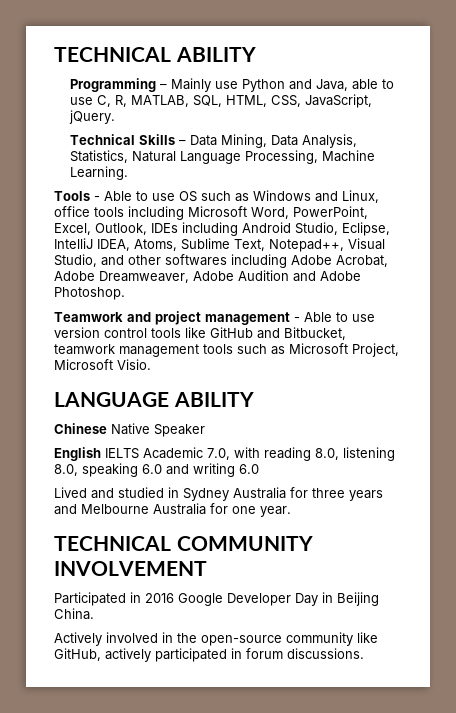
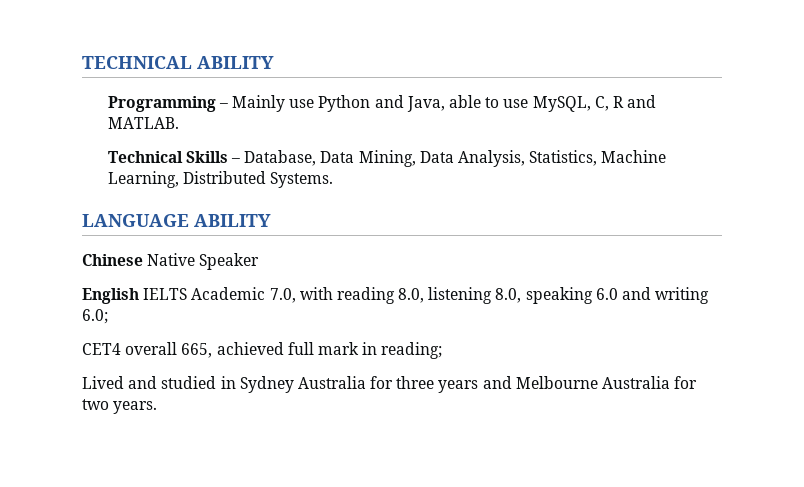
- Programming – Mainly use Python and Java, able to use C, R, MATLAB, SQL, HTML, CSS, JavaScript, jQuery.
+ Programming – Mainly use Python and Java, able to use MySQL, C, R and MATLAB.
- Technical Skills – Data Mining, Data Analysis, Statistics, Natural Language Processing, Machine Learning.
- Tools - Able to use OS such as Windows and Linux, office tools including Microsoft Word, PowerPoint, Excel, Outlook, IDEs including Android Studio, Eclipse, IntelliJ IDEA, Atoms, Sublime Text, Notepad++, Visual Studio, and other softwares including Adobe Acrobat, Adobe Dreamweaver, Adobe Audition and Adobe Photoshop.
- Teamwork and project management - Able to use version control tools like GitHub and Bitbucket, teamwork management tools such as Microsoft Project, Microsoft Visio.
+ Technical Skills – Database, Data Mining, Data Analysis, Statistics, Machine Learning, Distributed Systems.
- English IELTS Academic 7.0, with reading 8.0, listening 8.0, speaking 6.0 and writing 6.0
+ English IELTS Academic 7.0, with reading 8.0, listening 8.0, speaking 6.0 and writing 6.0;
+ CET4 overall 665, achieved full mark in reading;
- Lived and studied in Sydney Australia for three years and Melbourne Australia for one year.
- TECHNICAL COMMUNITY INVOLVEMENT
- Participated in 2016 Google Developer Day in Beijing China.
- Actively involved in the open-source community like GitHub, actively participated in forum discussions.
+ Lived and studied in Sydney Australia for three years and Melbourne Australia for two years.

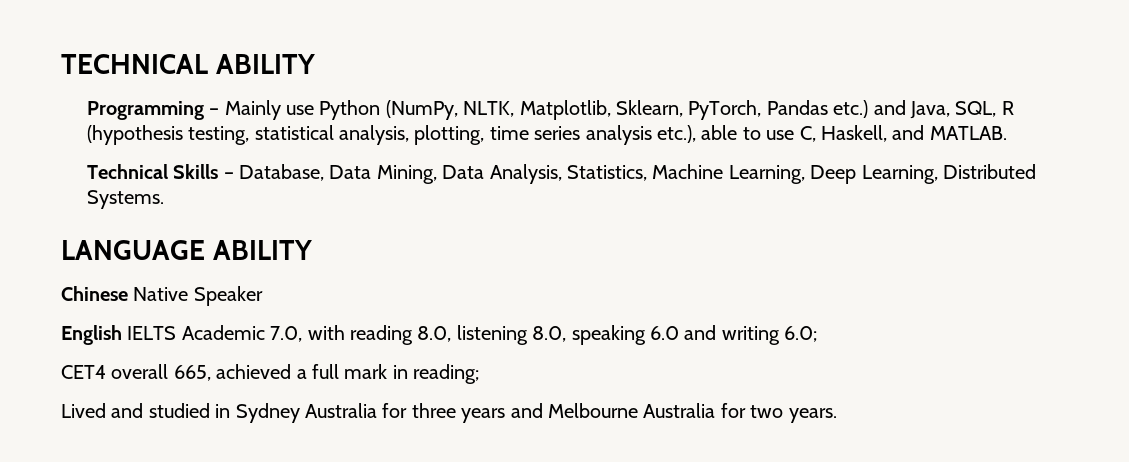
- Programming – Mainly use Python and Java, able to use MySQL, C, R and MATLAB.
+ Programming – Mainly use Python (NumPy, NLTK, Matplotlib, Sklearn, PyTorch, Pandas etc.) and Java, SQL, R (hypothesis testing, statistical analysis, plotting, time series analysis etc.), able to use C, Haskell, and MATLAB.
- Technical Skills – Database, Data Mining, Data Analysis, Statistics, Machine Learning, Distributed Systems.
+ Technical Skills – Database, Data Mining, Data Analysis, Statistics, Machine Learning, Deep Learning, Distributed Systems.
- CET4 overall 665, achieved full mark in reading;
+ CET4 overall 665, achieved a full mark in reading;

